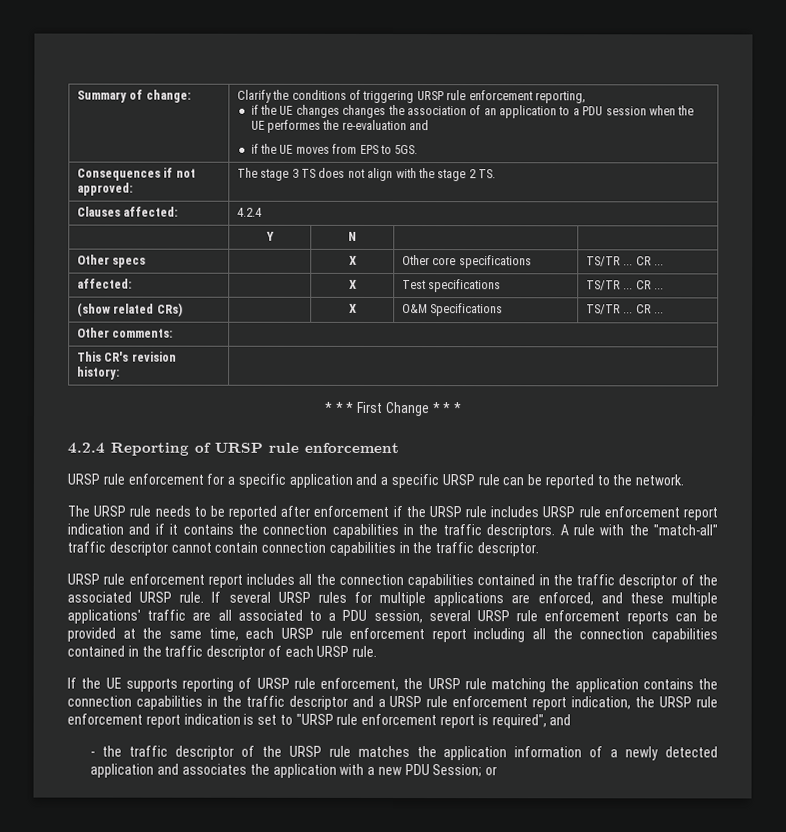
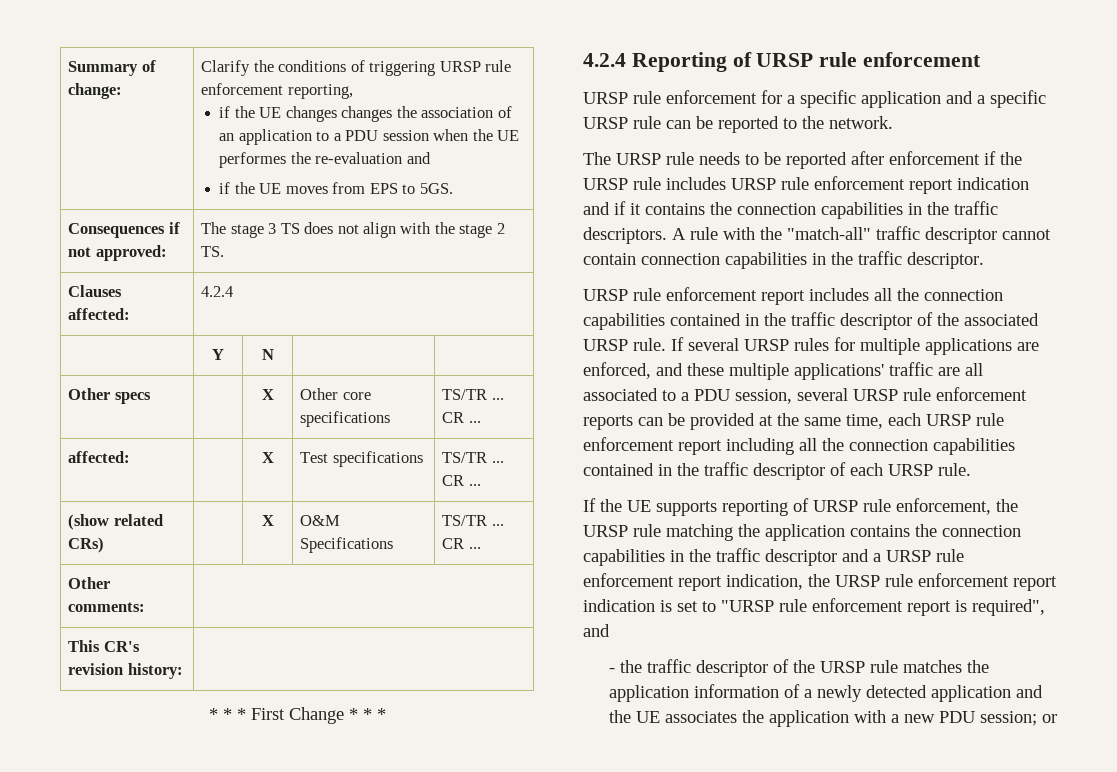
- - the traffic descriptor of the URSP rule matches the application information of a newly detected application and associates the application with a new PDU Session; or
+ - the traffic descriptor of the URSP rule matches the application information of a newly detected application and the UE associates the application with a new PDU session; or

